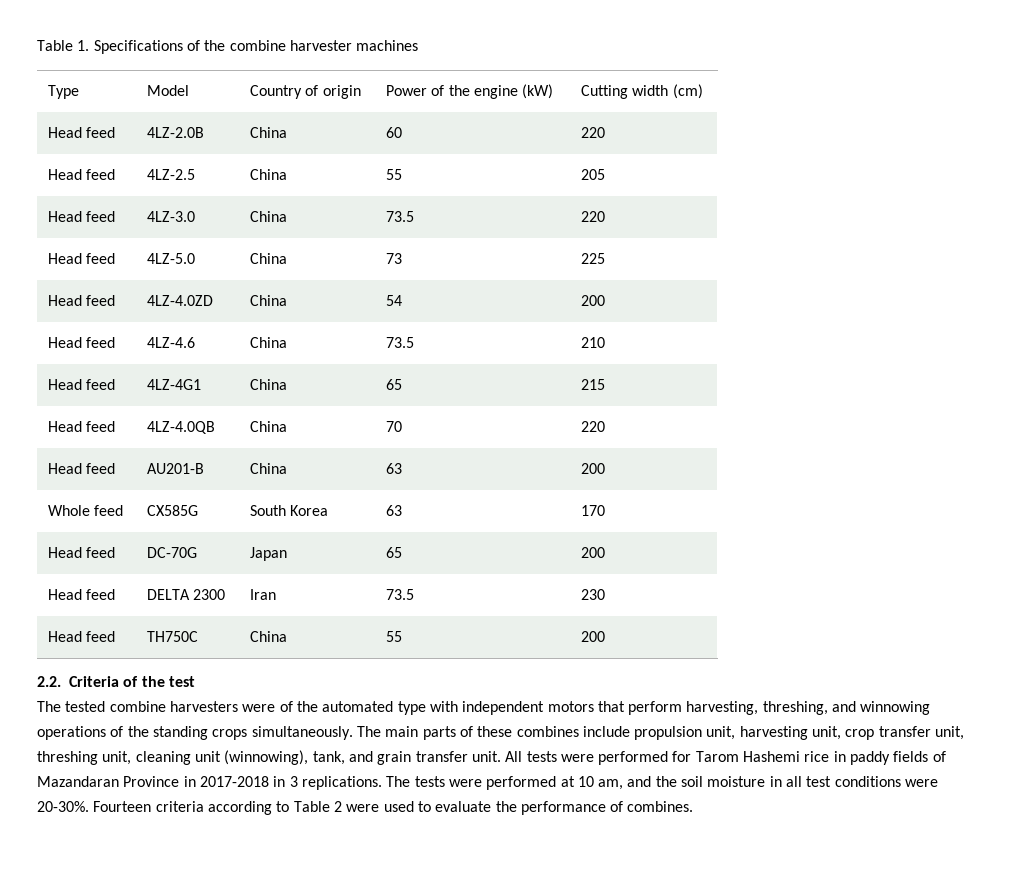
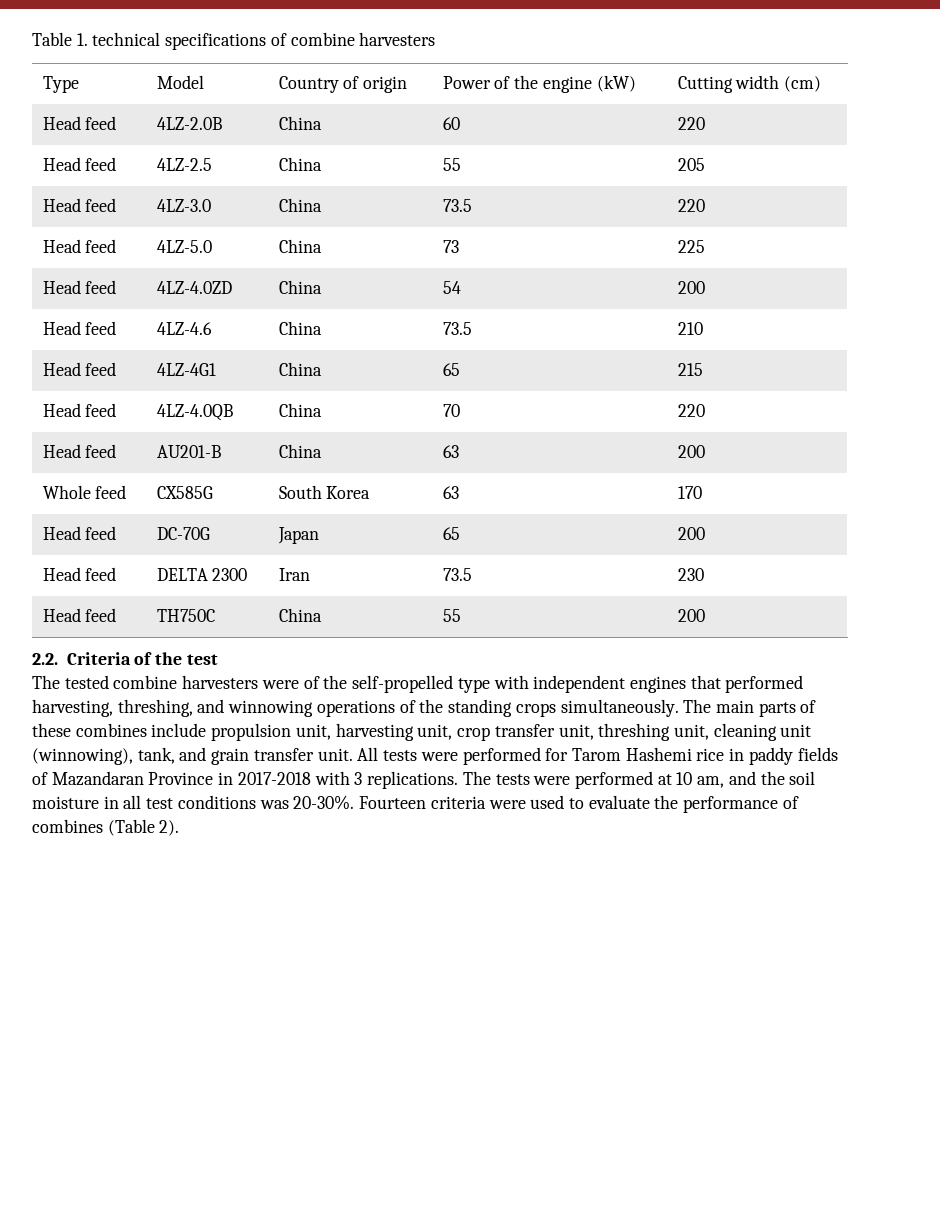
- Table 1. Specifications of the combine harvester machines
+ Table 1. technical specifications of combine harvesters
- The tested combine harvesters were of the automated type with independent motors that perform harvesting, threshing, and winnowing operations of the standing crops simultaneously.
+ The tested combine harvesters were of the self-propelled type with independent engines that performed harvesting, threshing, and winnowing operations of the standing crops simultaneously.
- All tests were performed for Tarom Hashemi rice in paddy fields of Mazandaran Province in 2017-2018 in 3 replications.
+ All tests were performed for Tarom Hashemi rice in paddy fields of Mazandaran Province in 2017-2018 with 3 replications.
- The tests were performed at 10 am, and the soil moisture in all test conditions were 20-30%.
+ The tests were performed at 10 am, and the soil moisture in all test conditions was 20-30%.
- Fourteen criteria according to Table 2 were used to evaluate the performance of combines.
+ Fourteen criteria were used to evaluate the performance of combines (Table 2).

